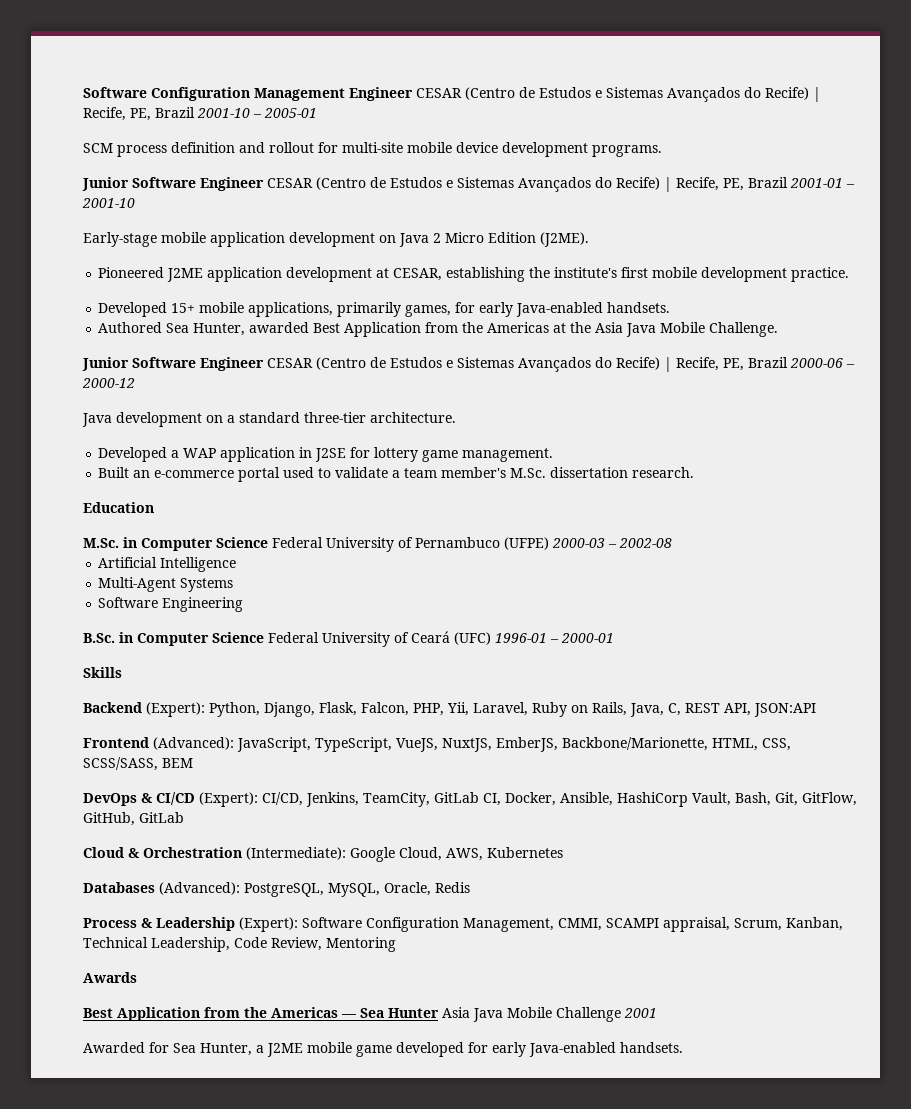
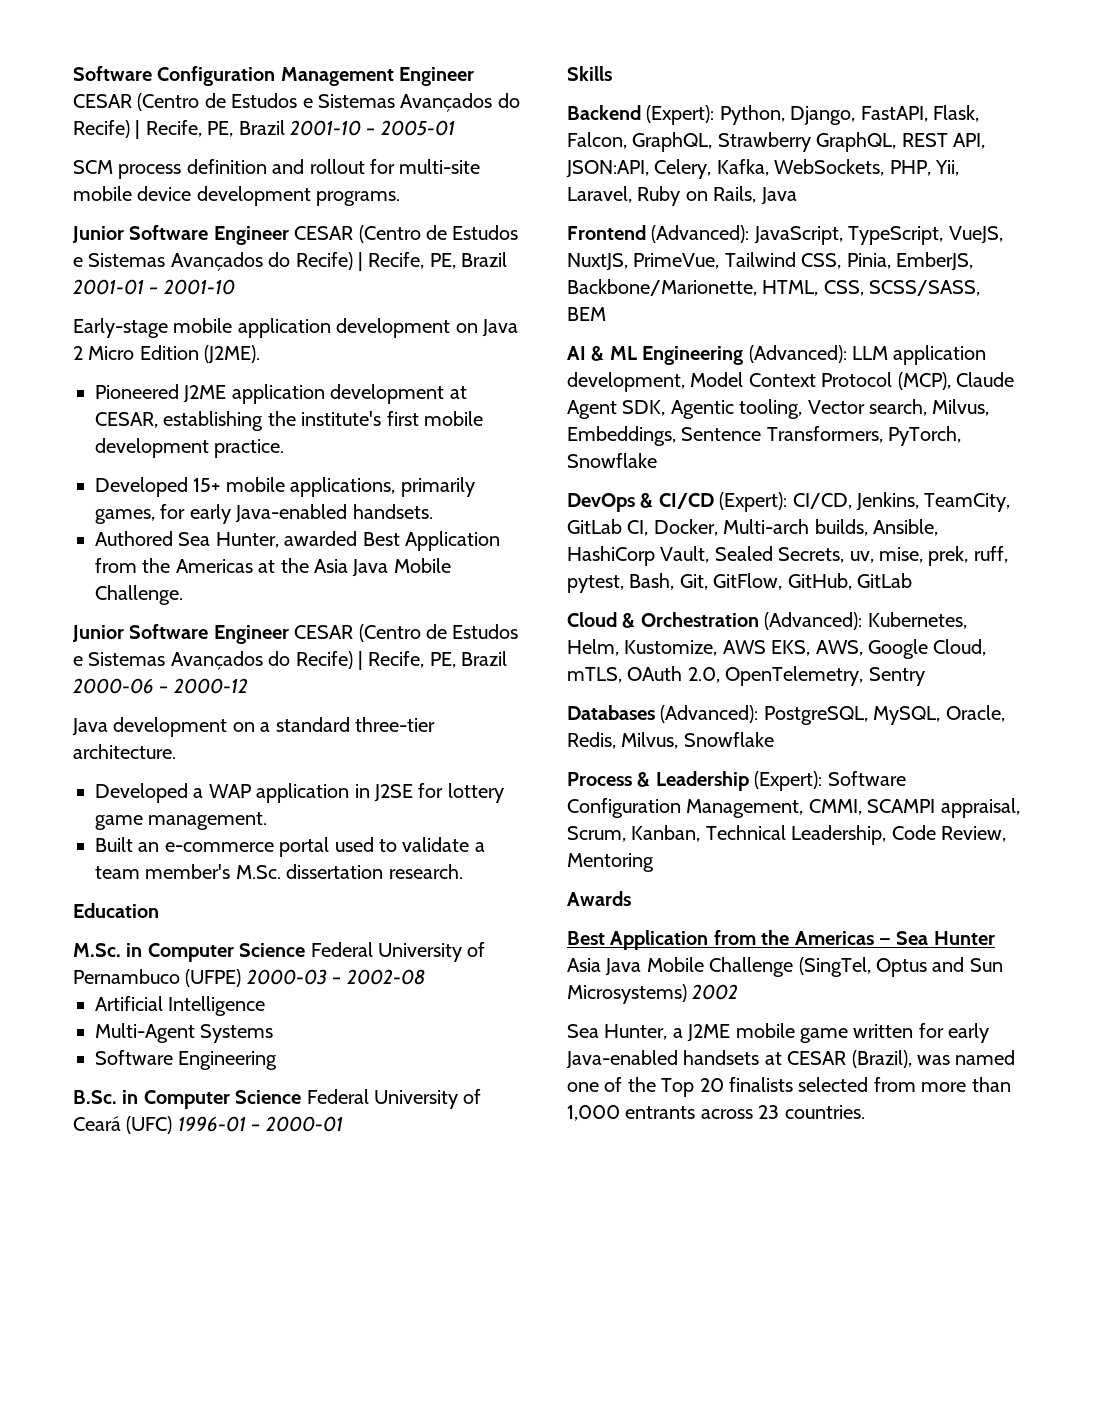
- Backend (Expert): Python, Django, Flask, Falcon, PHP, Yii, Laravel, Ruby on Rails, Java, C, REST API, JSON:API
+ Backend (Expert): Python, Django, FastAPI, Flask, Falcon, GraphQL, Strawberry GraphQL, REST API, JSON:API, Celery, Kafka, WebSockets, PHP, Yii, Laravel, Ruby on Rails, Java
- Frontend (Advanced): JavaScript, TypeScript, VueJS, NuxtJS, EmberJS, Backbone/Marionette, HTML, CSS, SCSS/SASS, BEM
+ Frontend (Advanced): JavaScript, TypeScript, VueJS, NuxtJS, PrimeVue, Tailwind CSS, Pinia, EmberJS, Backbone/Marionette, HTML, CSS, SCSS/SASS, BEM
+ AI & ML Engineering (Advanced): LLM application development, Model Context Protocol (MCP), Claude Agent SDK, Agentic tooling, Vector search, Milvus, Embeddings, Sentence Transformers, PyTorch, Snowflake
- DevOps & CI/CD (Expert): CI/CD, Jenkins, TeamCity, GitLab CI, Docker, Ansible, HashiCorp Vault, Bash, Git, GitFlow, GitHub, GitLab
+ DevOps & CI/CD (Expert): CI/CD, Jenkins, TeamCity, GitLab CI, Docker, Multi-arch builds, Ansible, HashiCorp Vault, Sealed Secrets, uv, mise, prek, ruff, pytest, Bash, Git, GitFlow, GitHub, GitLab
- Cloud & Orchestration (Intermediate): Google Cloud, AWS, Kubernetes
+ Cloud & Orchestration (Advanced): Kubernetes, Helm, Kustomize, AWS EKS, AWS, Google Cloud, mTLS, OAuth 2.0, OpenTelemetry, Sentry
- Databases (Advanced): PostgreSQL, MySQL, Oracle, Redis
+ Databases (Advanced): PostgreSQL, MySQL, Oracle, Redis, Milvus, Snowflake
- Best Application from the Americas — Sea Hunter Asia Java Mobile Challenge 2001
- Awarded for Sea Hunter, a J2ME mobile game developed for early Java-enabled handsets.
+ Best Application from the Americas — Sea Hunter Asia Java Mobile Challenge (SingTel, Optus and Sun Microsystems) 2002
+ Sea Hunter, a J2ME mobile game written for early Java-enabled handsets at CESAR (Brazil), was named one of the Top 20 finalists selected from more than 1,000 entrants across 23 countries.

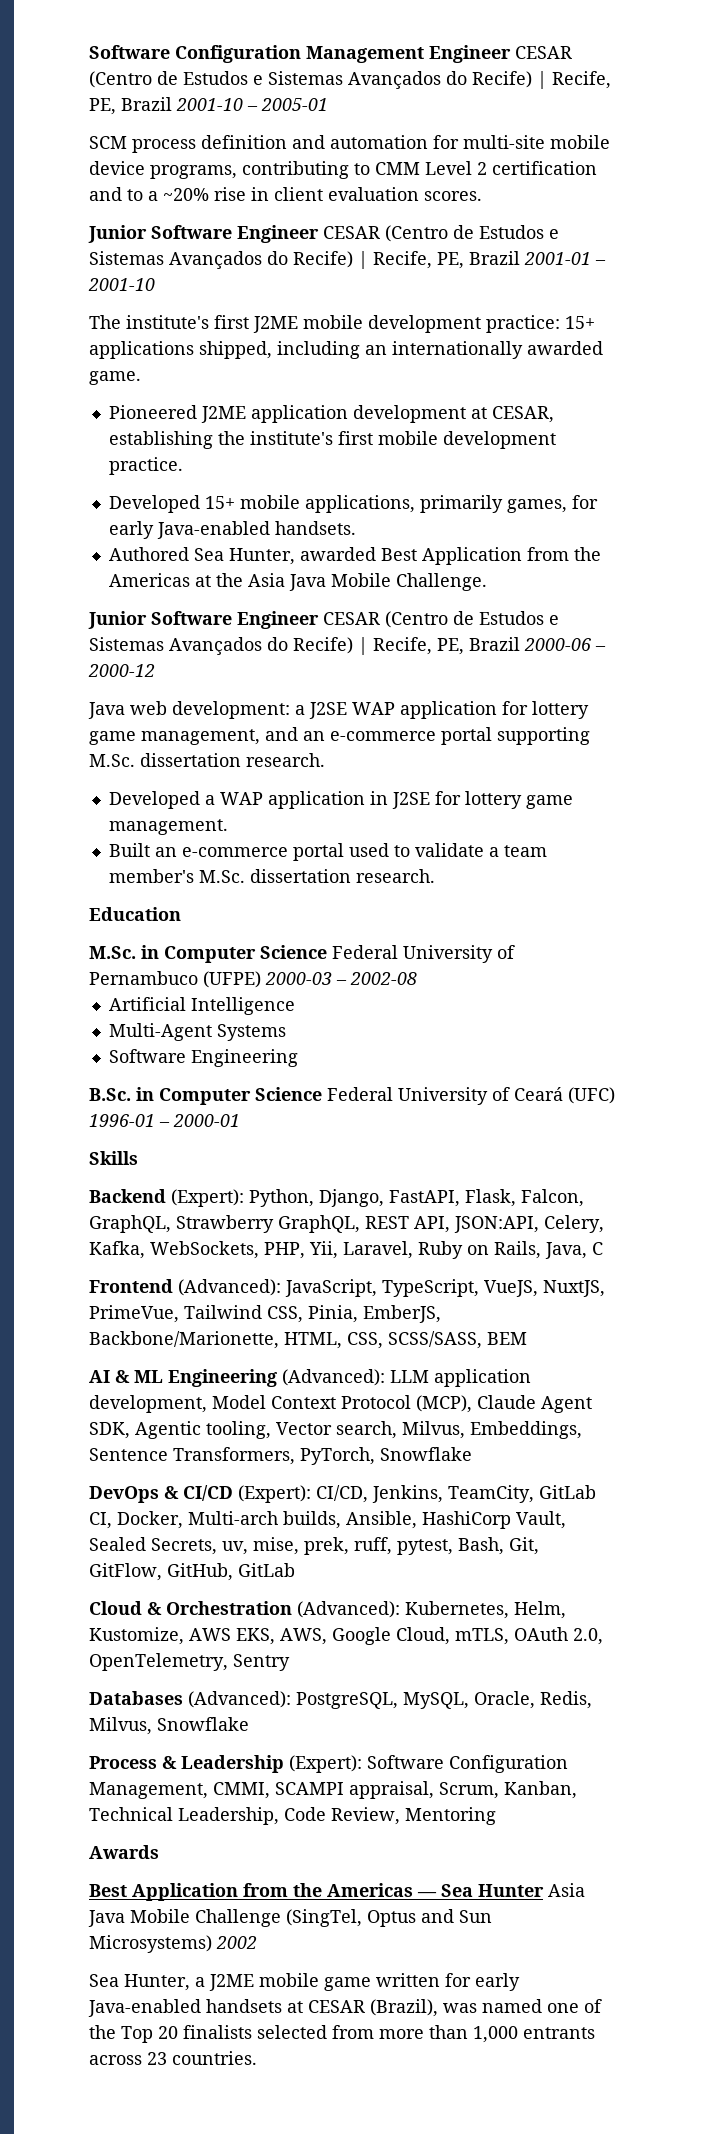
- SCM process definition and rollout for multi-site mobile device development programs.
+ SCM process definition and automation for multi-site mobile device programs, contributing to CMM Level 2 certification and to a ~20% rise in client evaluation scores.
- Early-stage mobile application development on Java 2 Micro Edition (J2ME).
+ The institute's first J2ME mobile development practice: 15+ applications shipped, including an internationally awarded game.
- Java development on a standard three-tier architecture.
+ Java web development: a J2SE WAP application for lottery game management, and an e-commerce portal supporting M.Sc. dissertation research.
- Backend (Expert): Python, Django, FastAPI, Flask, Falcon, GraphQL, Strawberry GraphQL, REST API, JSON:API, Celery, Kafka, WebSockets, PHP, Yii, Laravel, Ruby on Rails, Java
+ Backend (Expert): Python, Django, FastAPI, Flask, Falcon, GraphQL, Strawberry GraphQL, REST API, JSON:API, Celery, Kafka, WebSockets, PHP, Yii, Laravel, Ruby on Rails, Java, C

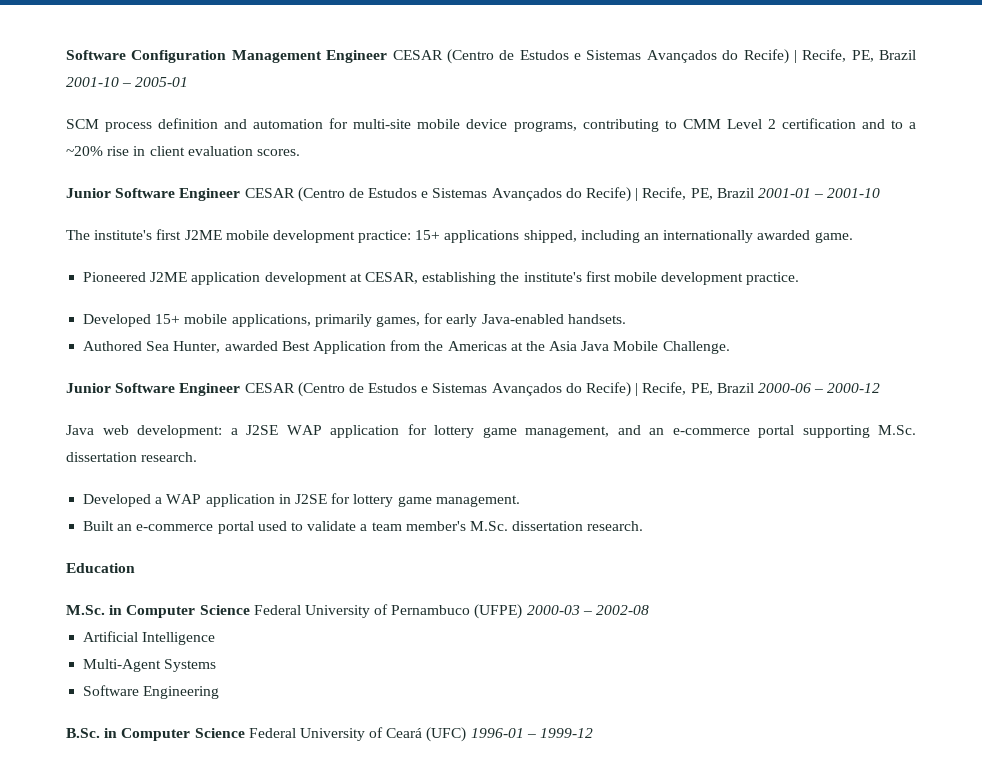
- B.Sc. in Computer Science Federal University of Ceará (UFC) 1996-01 – 2000-01
- Skills
- Backend (Expert): Python, Django, FastAPI, Flask, Falcon, GraphQL, Strawberry GraphQL, REST API, JSON:API, Celery, Kafka, WebSockets, PHP, Yii, Laravel, Ruby on Rails, Java, C
- Frontend (Advanced): JavaScript, TypeScript, VueJS, NuxtJS, PrimeVue, Tailwind CSS, Pinia, EmberJS, Backbone/Marionette, HTML, CSS, SCSS/SASS, BEM
- AI & ML Engineering (Advanced): LLM application development, Model Context Protocol (MCP), Claude Agent SDK, Agentic tooling, Vector search, Milvus, Embeddings, Sentence Transformers, PyTorch, Snowflake
- DevOps & CI/CD (Expert): CI/CD, Jenkins, TeamCity, GitLab CI, Docker, Multi-arch builds, Ansible, HashiCorp Vault, Sealed Secrets, uv, mise, prek, ruff, pytest, Bash, Git, GitFlow, GitHub, GitLab
- Cloud & Orchestration (Advanced): Kubernetes, Helm, Kustomize, AWS EKS, AWS, Google Cloud, mTLS, OAuth 2.0, OpenTelemetry, Sentry
- Databases (Advanced): PostgreSQL, MySQL, Oracle, Redis, Milvus, Snowflake
- Process & Leadership (Expert): Software Configuration Management, CMMI, SCAMPI appraisal, Scrum, Kanban, Technical Leadership, Code Review, Mentoring
- Awards
- Best Application from the Americas — Sea Hunter Asia Java Mobile Challenge (SingTel, Optus and Sun Microsystems) 2002
- Sea Hunter, a J2ME mobile game written for early Java-enabled handsets at CESAR (Brazil), was named one of the Top 20 finalists selected from more than 1,000 entrants across 23 countries.
+ B.Sc. in Computer Science Federal University of Ceará (UFC) 1996-01 – 1999-12

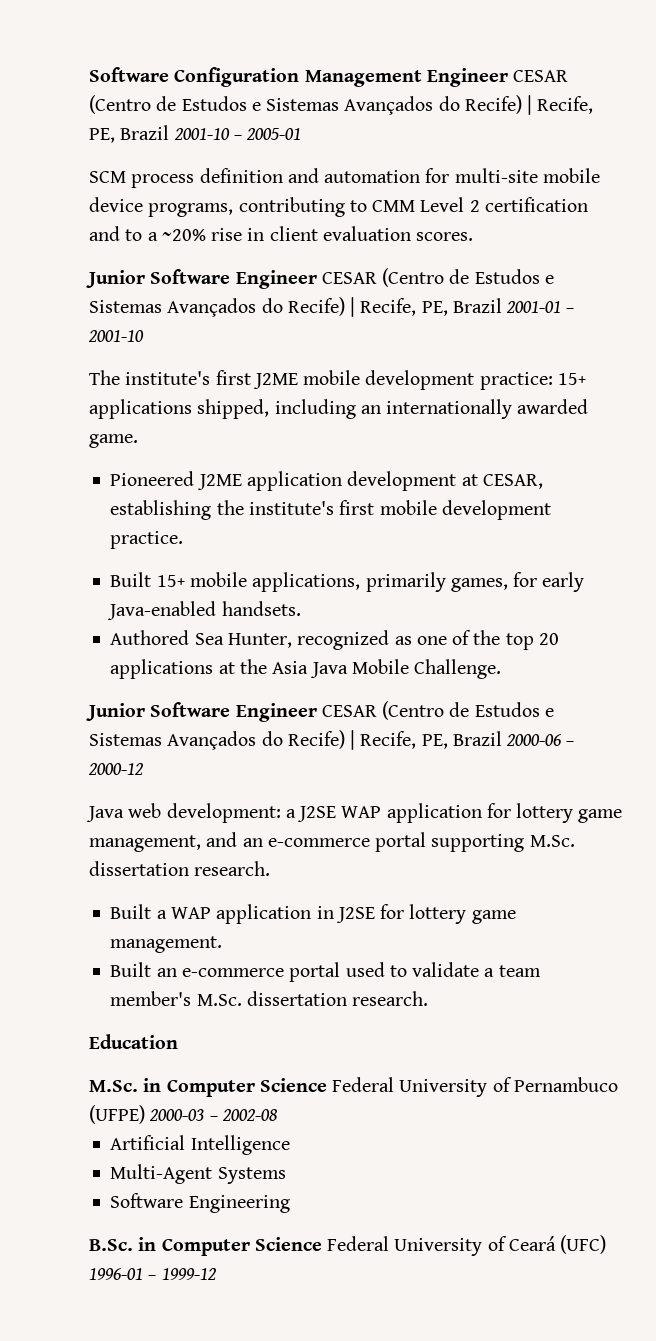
- Developed 15+ mobile applications, primarily games, for early Java-enabled handsets.
+ Built 15+ mobile applications, primarily games, for early Java-enabled handsets.
- Authored Sea Hunter, awarded Best Application from the Americas at the Asia Java Mobile Challenge.
+ Authored Sea Hunter, recognized as one of the top 20 applications at the Asia Java Mobile Challenge.
- Developed a WAP application in J2SE for lottery game management.
+ Built a WAP application in J2SE for lottery game management.

